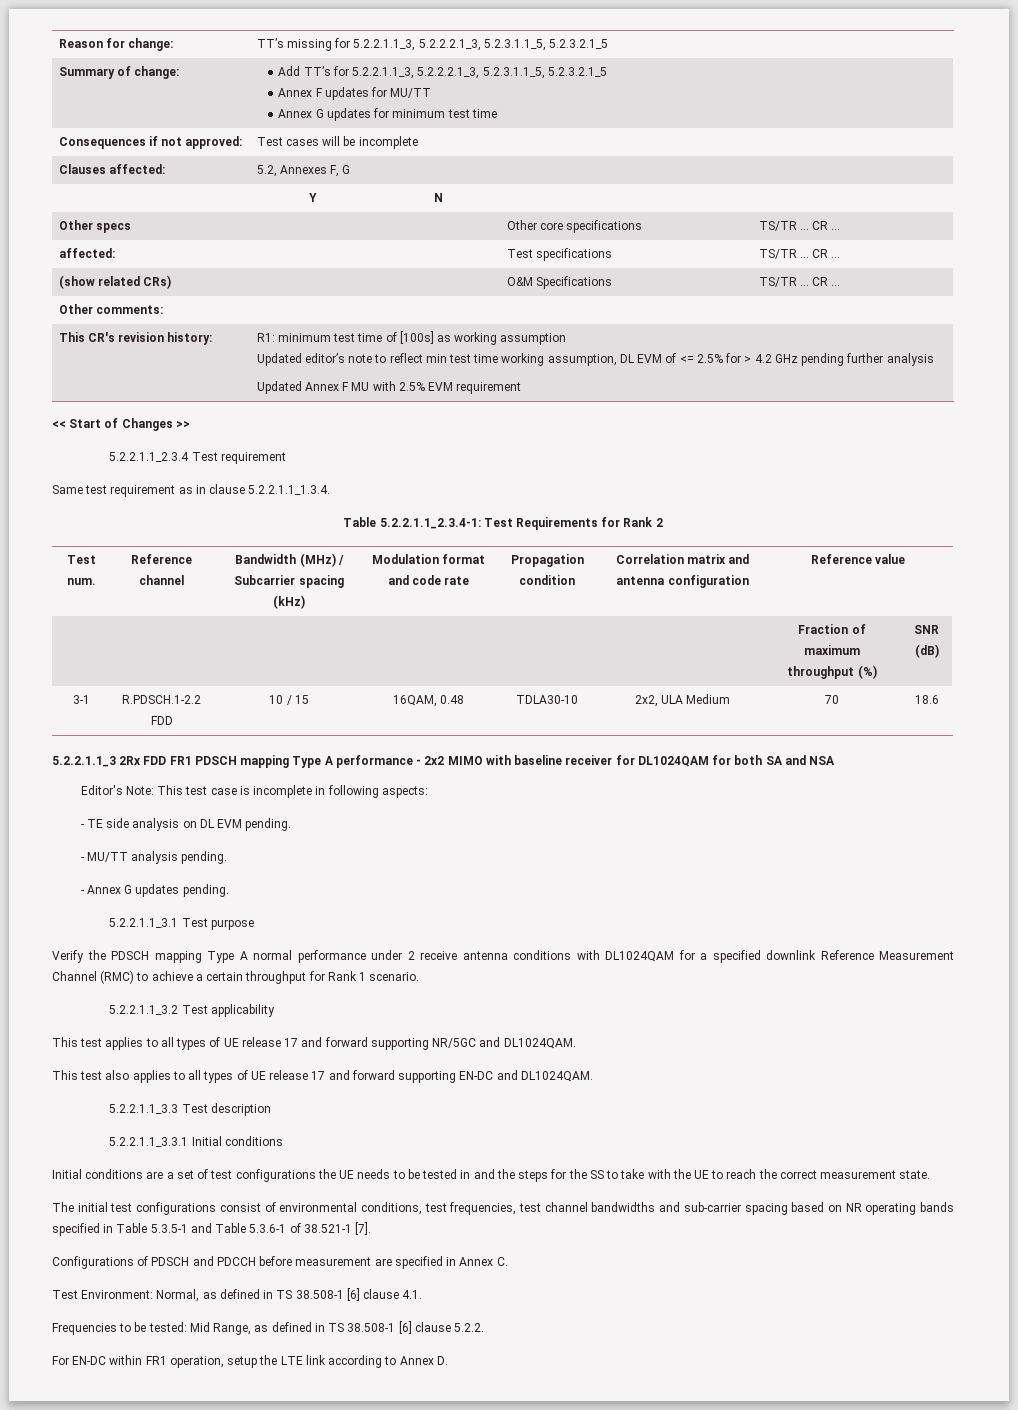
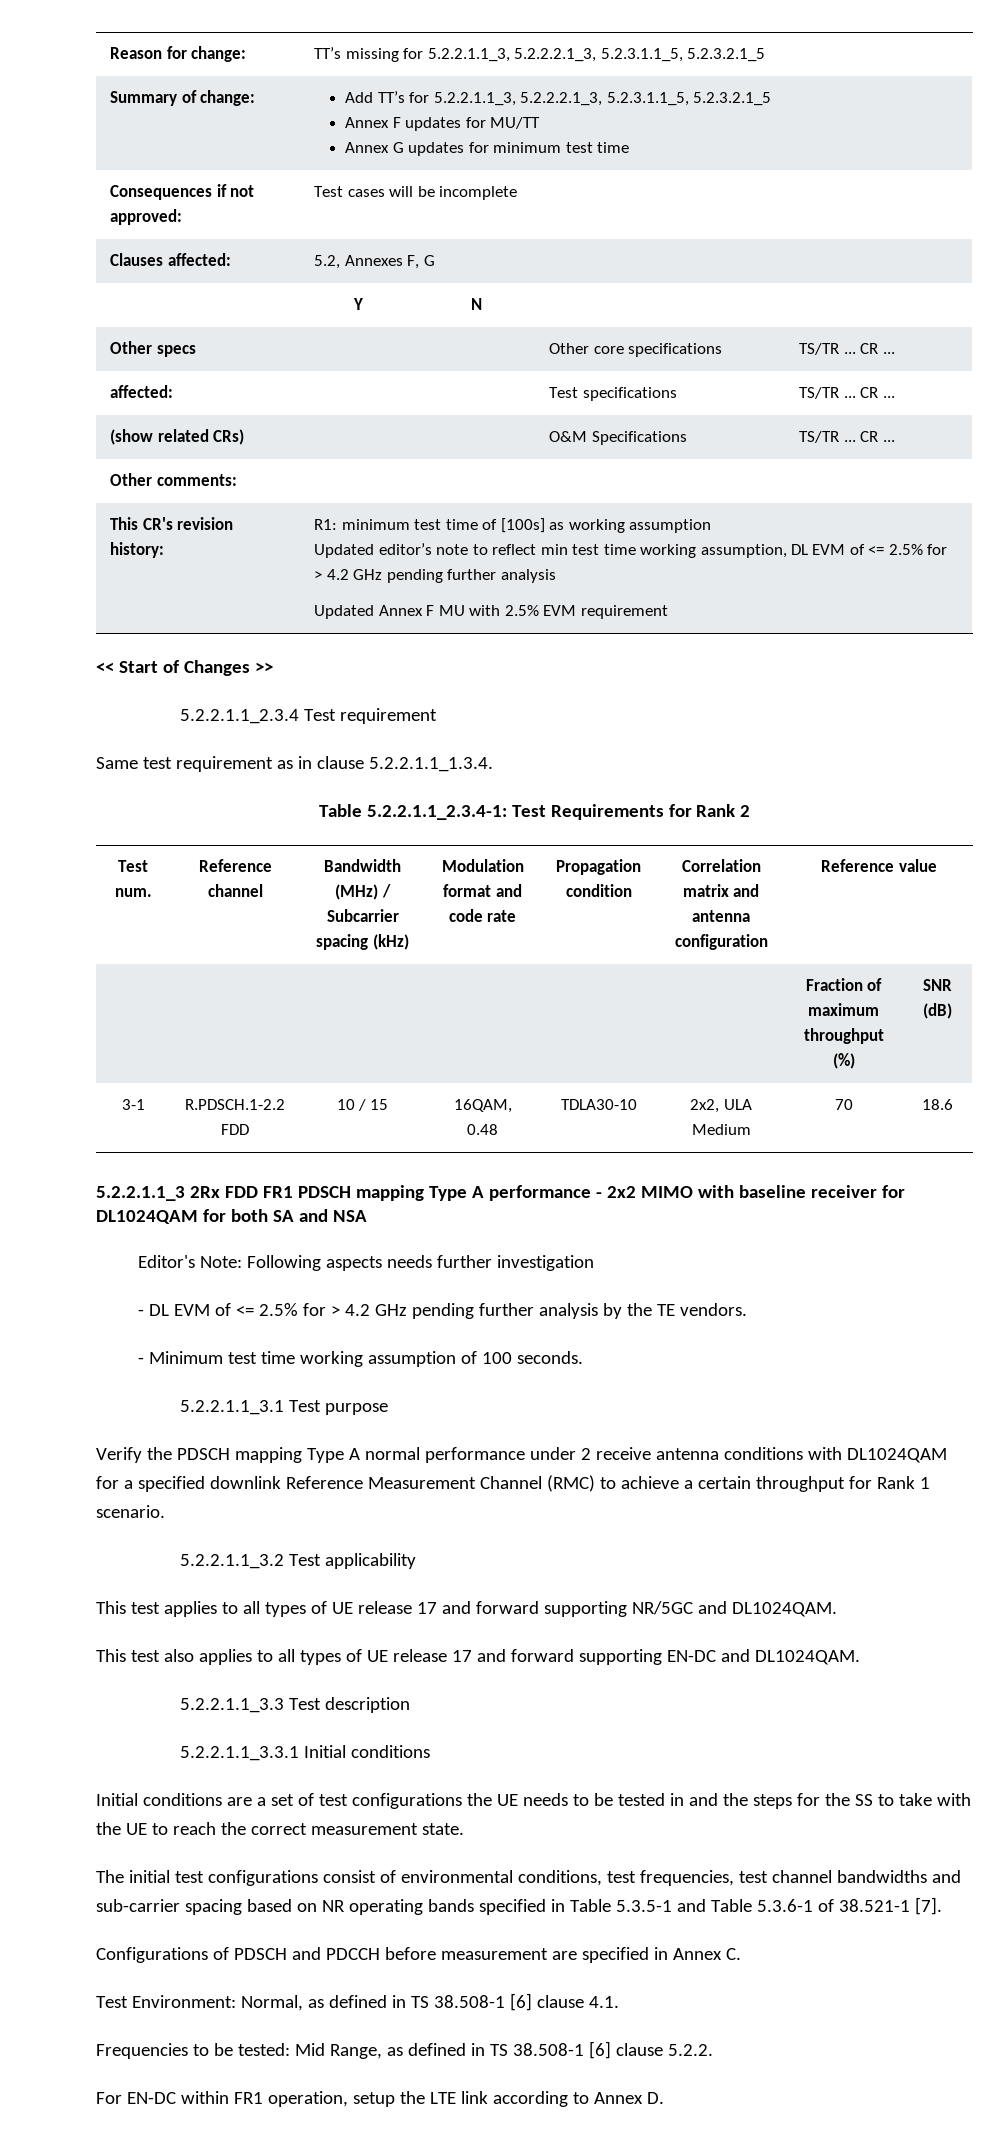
- Editor's Note: This test case is incomplete in following aspects:
- - TE side analysis on DL EVM pending.
- - MU/TT analysis pending.
- - Annex G updates pending.
+ Editor's Note: Following aspects needs further investigation
+ - DL EVM of <= 2.5% for > 4.2 GHz pending further analysis by the TE vendors.
+ - Minimum test time working assumption of 100 seconds.

